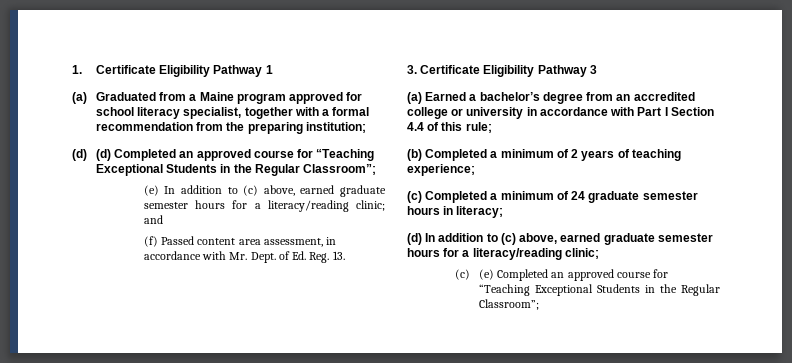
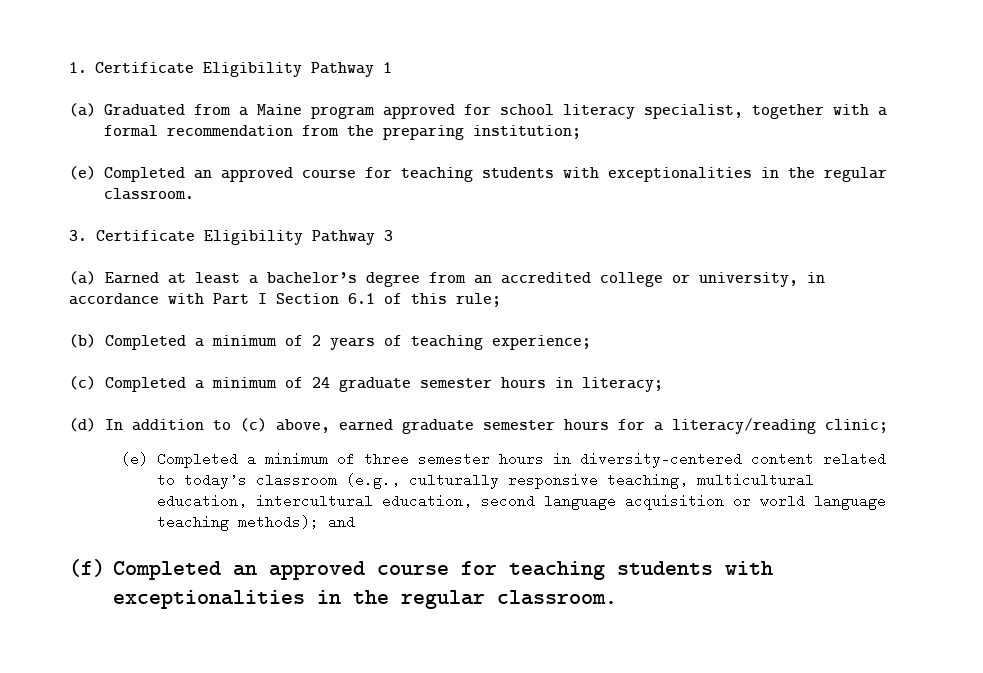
- (d) (d) Completed an approved course for “Teaching Exceptional Students in the Regular Classroom”;
- (e) In addition to (c) above, earned graduate semester hours for a literacy/reading clinic; and
- (f) Passed content area assessment, in accordance with Mr. Dept. of Ed. Reg. 13.
+ (e) Completed an approved course for teaching students with exceptionalities in the regular classroom.
- (a) Earned a bachelor’s degree from an accredited college or university in accordance with Part I Section 4.4 of this rule;
+ (a) Earned at least a bachelor’s degree from an accredited college or university, in accordance with Part I Section 6.1 of this rule;
- (c) (e) Completed an approved course for “Teaching Exceptional Students in the Regular Classroom”;
+ (e) Completed a minimum of three semester hours in diversity-centered content related to today’s classroom (e.g., culturally responsive teaching, multicultural education, intercultural education, second language acquisition or world language teaching methods); and
+ (f) Completed an approved course for teaching students with exceptionalities in the regular classroom.

